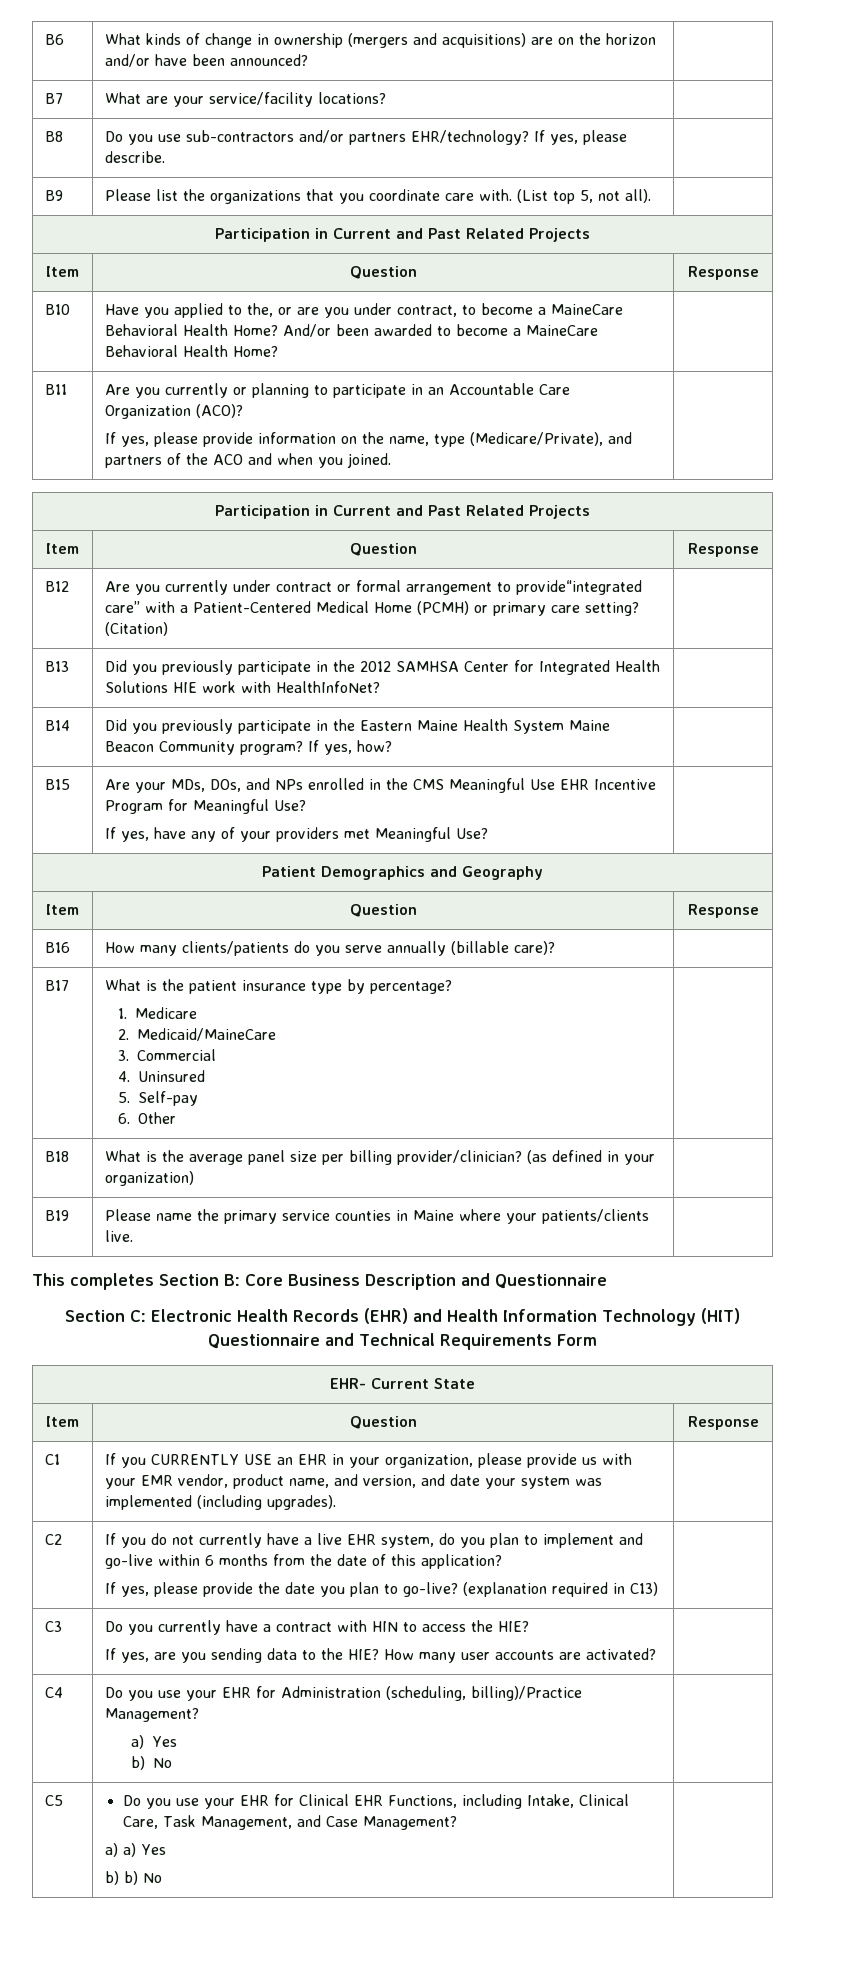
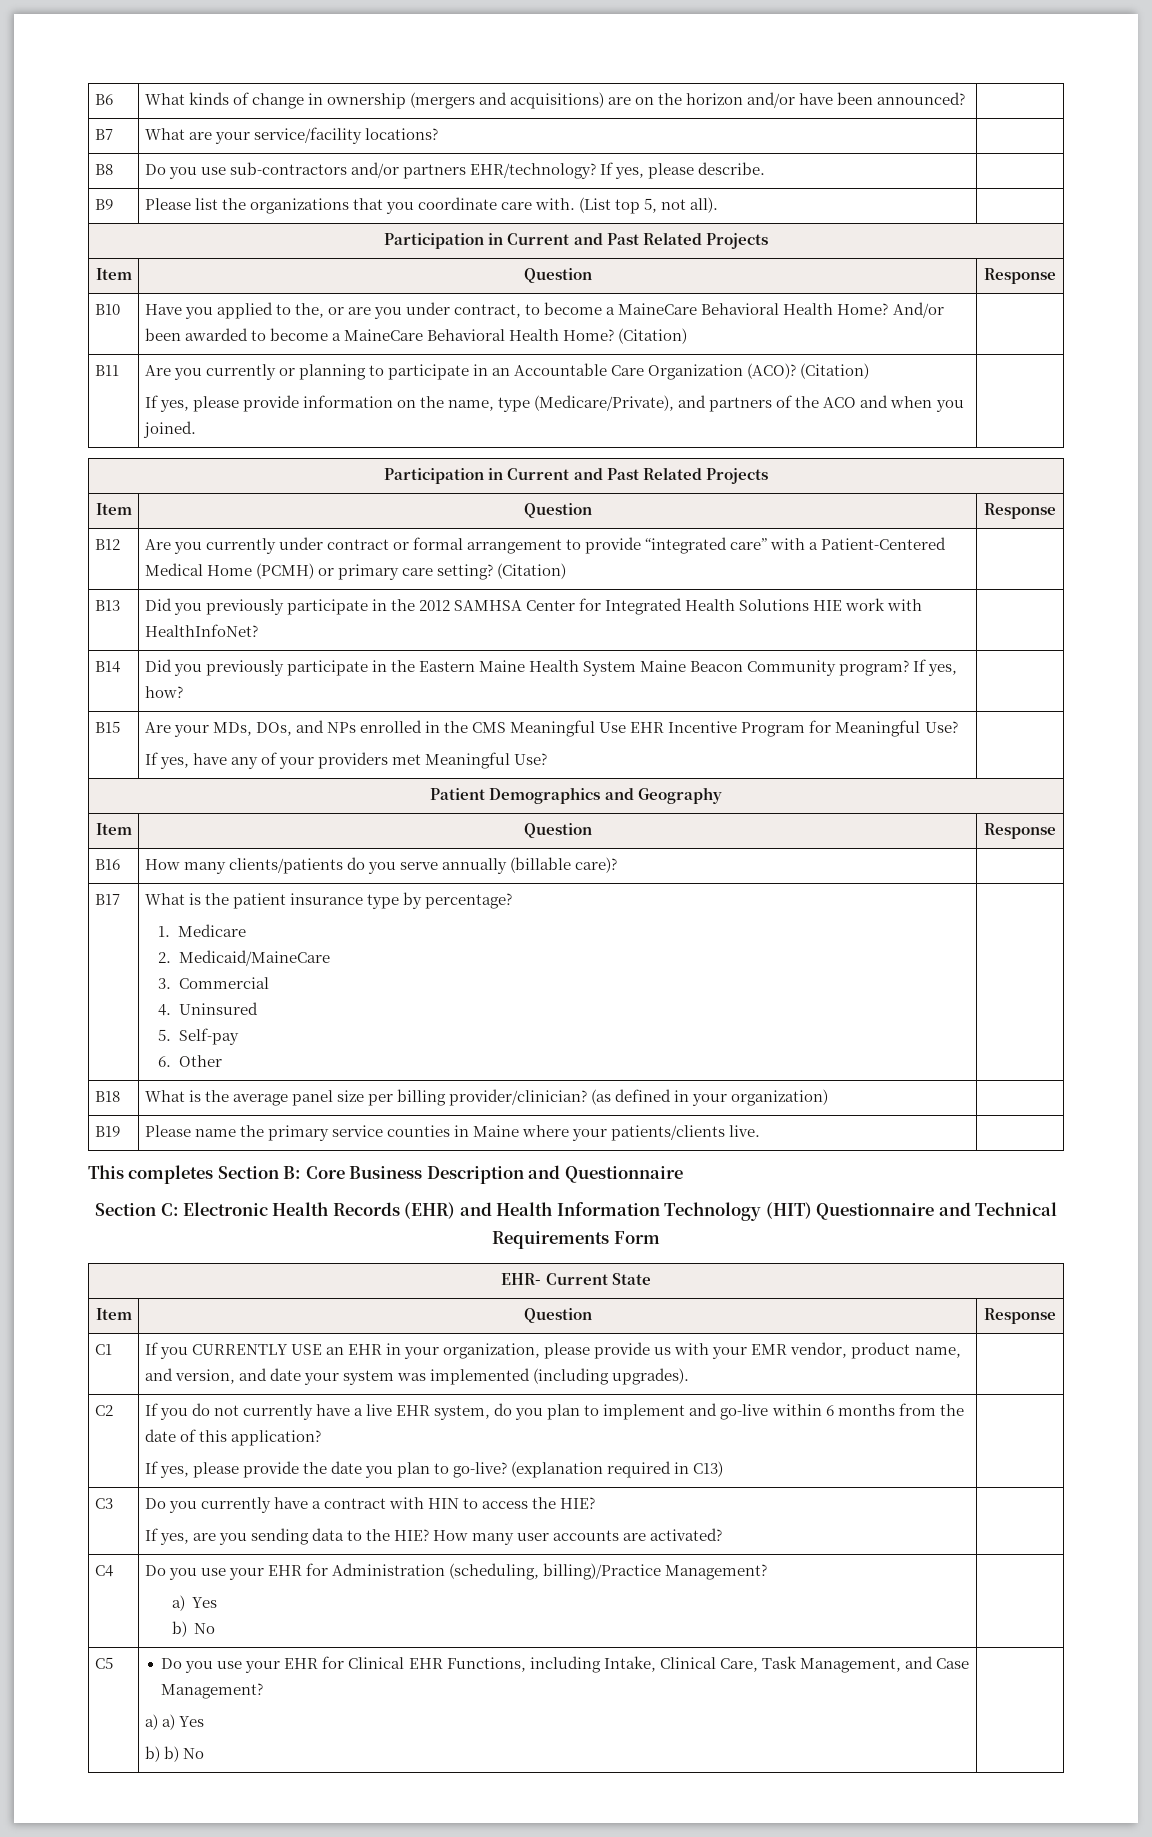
- B10 | Have you applied to the, or are you under contract, to become a MaineCare Behavioral Health Home? And/or been awarded to become a MaineCare Behavioral Health Home? |
+ B10 | Have you applied to the, or are you under contract, to become a MaineCare Behavioral Health Home? And/or been awarded to become a MaineCare Behavioral Health Home? (Citation) |
- B11 | Are you currently or planning to participate in an Accountable Care Organization (ACO)?
+ B11 | Are you currently or planning to participate in an Accountable Care Organization (ACO)? (Citation)
- B12 | Are you currently under contract or formal arrangement to provide“integrated care” with a Patient-Centered Medical Home (PCMH) or primary care setting? (Citation) |
+ B12 | Are you currently under contract or formal arrangement to provide “integrated care” with a Patient-Centered Medical Home (PCMH) or primary care setting? (Citation) |

